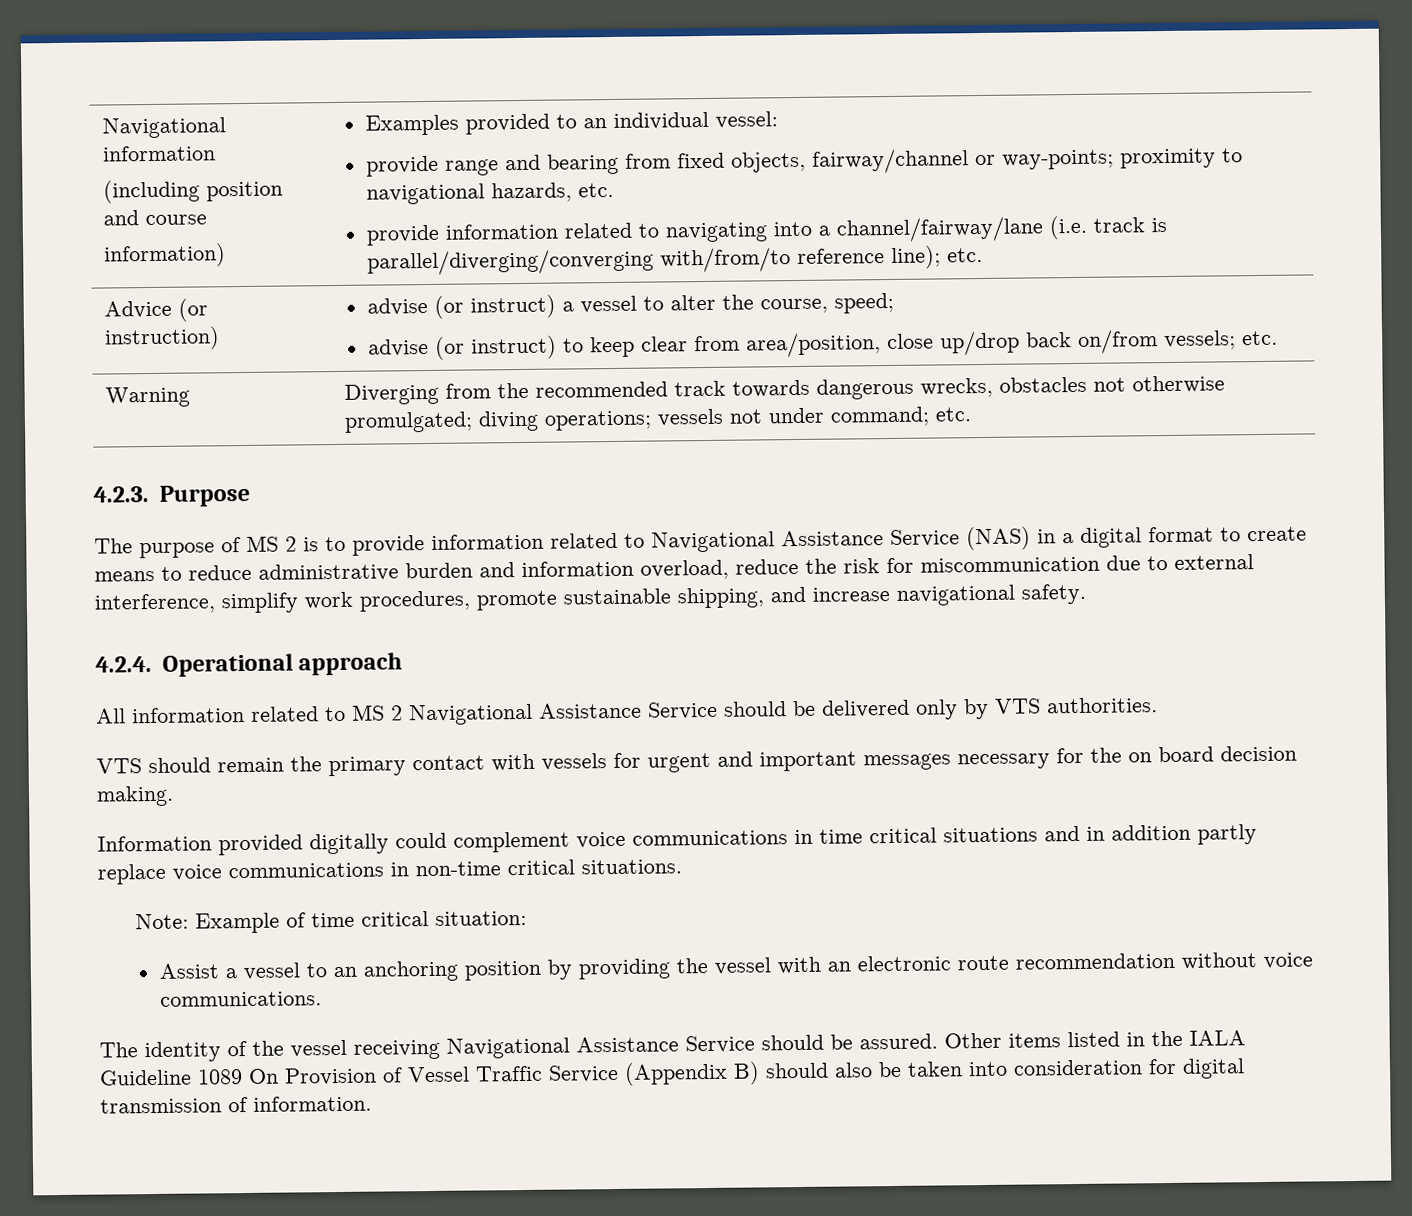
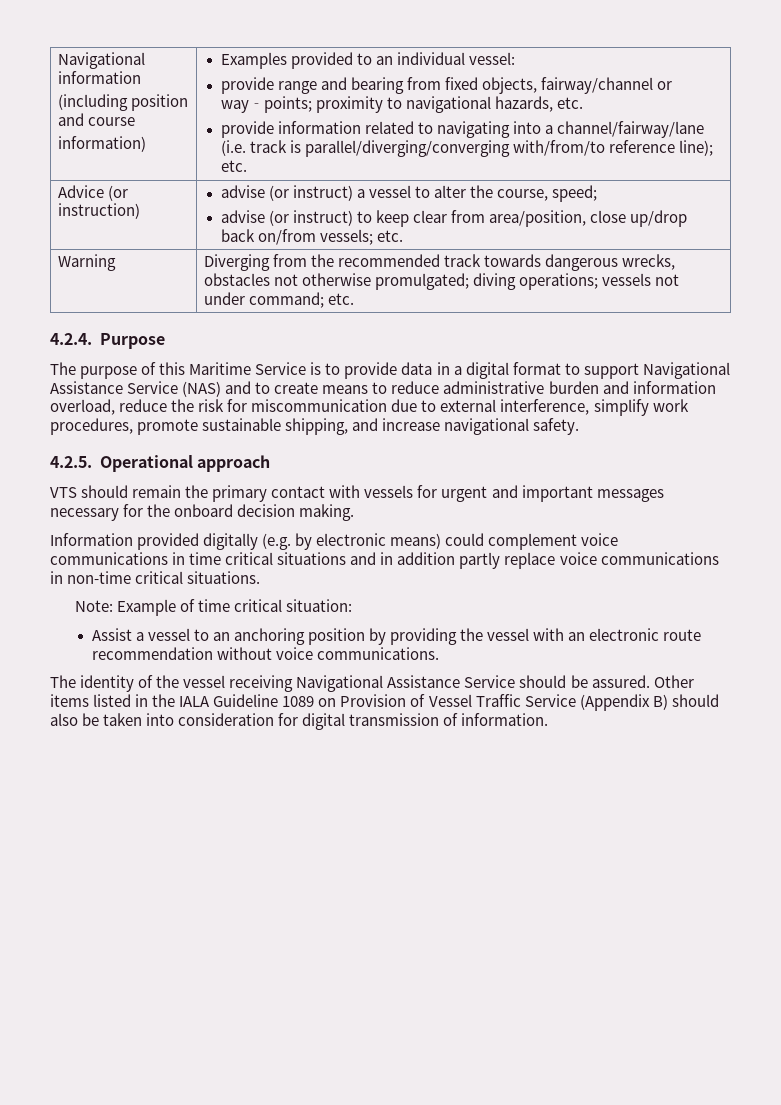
- 4.2.3. Purpose
+ 4.2.4. Purpose
- The purpose of MS 2 is to provide information related to Navigational Assistance Service (NAS) in a digital format to create means to reduce administrative burden and information overload, reduce the risk for miscommunication due to external interference, simplify work procedures, promote sustainable shipping, and increase navigational safety.
+ The purpose of this Maritime Service is to provide data in a digital format to support Navigational Assistance Service (NAS) and to create means to reduce administrative burden and information overload, reduce the risk for miscommunication due to external interference, simplify work procedures, promote sustainable shipping, and increase navigational safety.
- 4.2.4. Operational approach
+ 4.2.5. Operational approach
- All information related to MS 2 Navigational Assistance Service should be delivered only by VTS authorities.
- VTS should remain the primary contact with vessels for urgent and important messages necessary for the on board decision making.
+ VTS should remain the primary contact with vessels for urgent and important messages necessary for the onboard decision making.
- Information provided digitally could complement voice communications in time critical situations and in addition partly replace voice communications in non-time critical situations.
+ Information provided digitally (e.g. by electronic means) could complement voice communications in time critical situations and in addition partly replace voice communications in non-time critical situations.
- Other items listed in the IALA Guideline 1089 On Provision of Vessel Traffic Service (Appendix B) should also be taken into consideration for digital transmission of information.
+ Other items listed in the IALA Guideline 1089 on Provision of Vessel Traffic Service (Appendix B) should also be taken into consideration for digital transmission of information.

